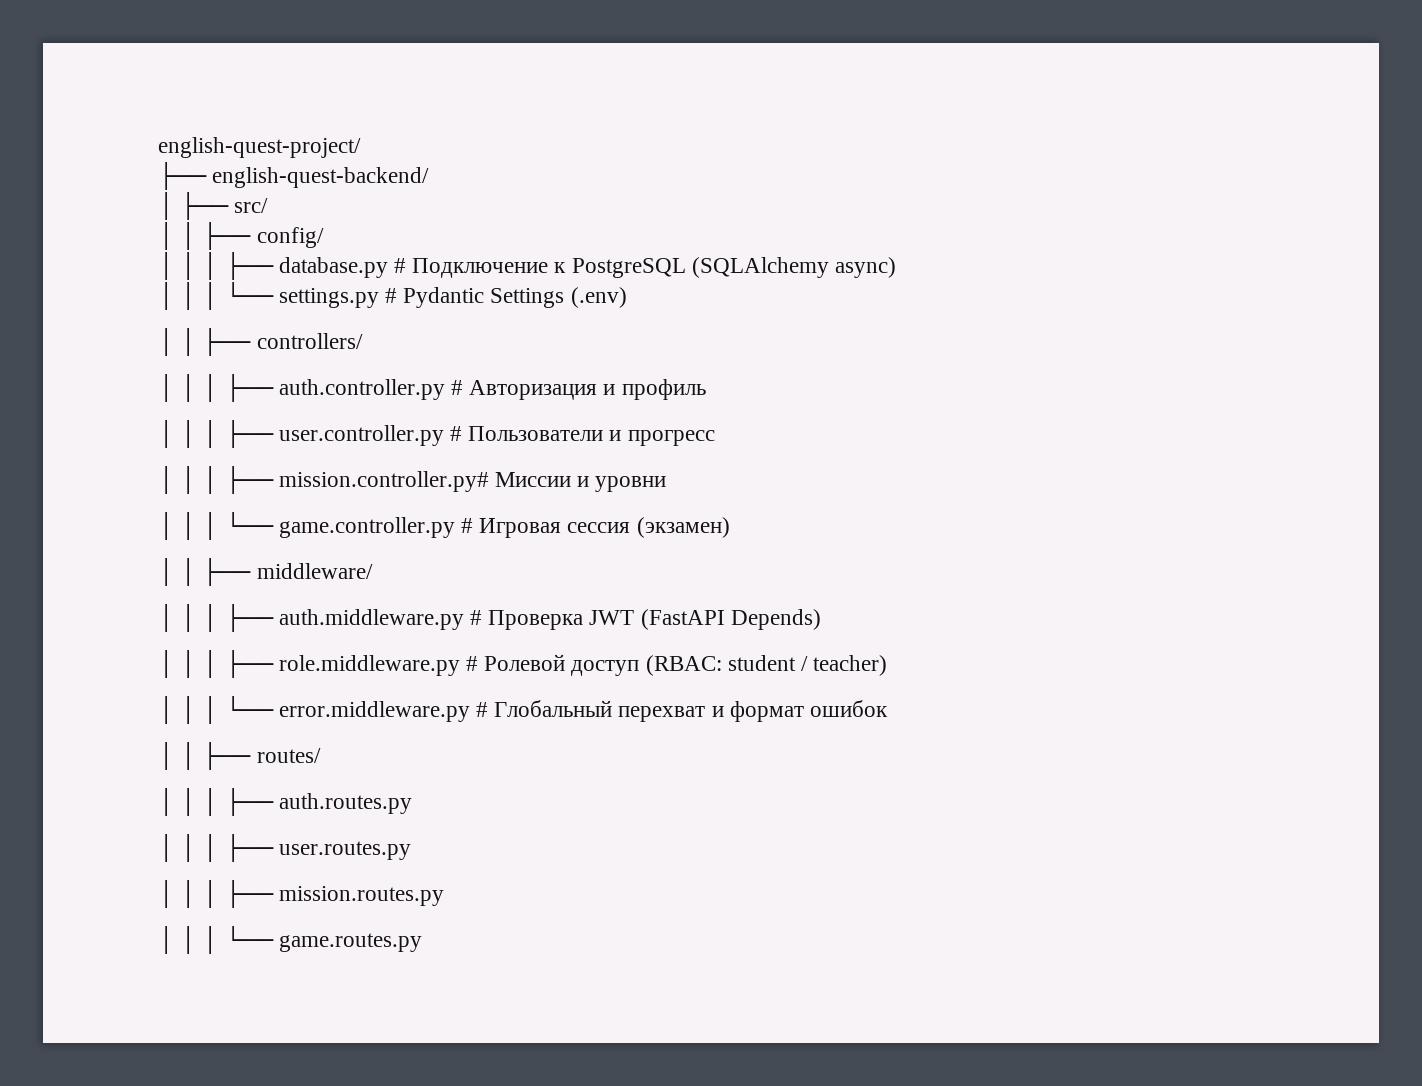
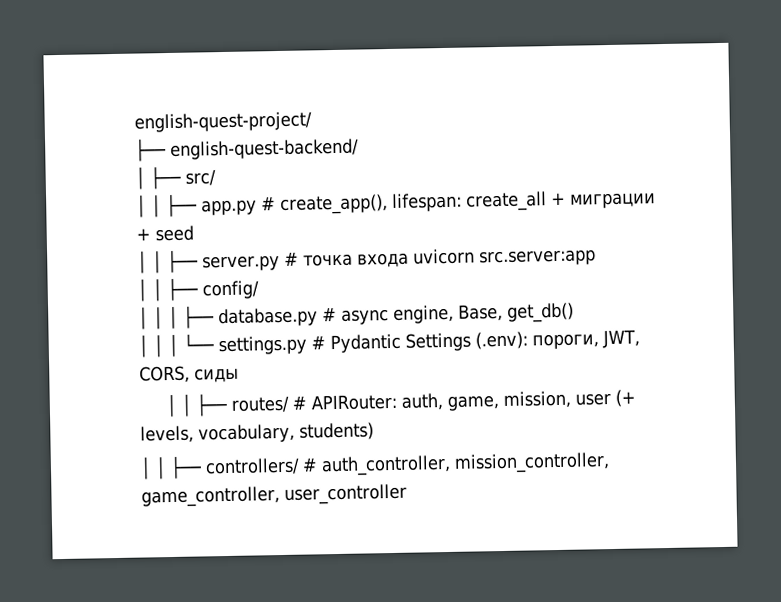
+ │ │ ├── app.py # create_app(), lifespan: create_all + миграции + seed
+ │ │ ├── server.py # точка входа uvicorn src.server:app
- │ │ │ ├── database.py # Подключение к PostgreSQL (SQLAlchemy async)
+ │ │ │ ├── database.py # async engine, Base, get_db()
- │ │ │ └── settings.py # Pydantic Settings (.env)
- │ │ ├── controllers/
- │ │ │ ├── auth.controller.py # Авторизация и профиль
- │ │ │ ├── user.controller.py # Пользователи и прогресс
- │ │ │ ├── mission.controller.py# Миссии и уровни
- │ │ │ └── game.controller.py # Игровая сессия (экзамен)
- │ │ ├── middleware/
- │ │ │ ├── auth.middleware.py # Проверка JWT (FastAPI Depends)
- │ │ │ ├── role.middleware.py # Ролевой доступ (RBAC: student / teacher)
- │ │ │ └── error.middleware.py # Глобальный перехват и формат ошибок
- │ │ ├── routes/
- │ │ │ ├── auth.routes.py
- │ │ │ ├── user.routes.py
- │ │ │ ├── mission.routes.py
- │ │ │ └── game.routes.py
+ │ │ │ └── settings.py # Pydantic Settings (.env): пороги, JWT, CORS, сиды
+ │ │ ├── routes/ # APIRouter: auth, game, mission, user (+ levels, vocabulary, students)
+ │ │ ├── controllers/ # auth_controller, mission_controller, game_controller, user_controller

